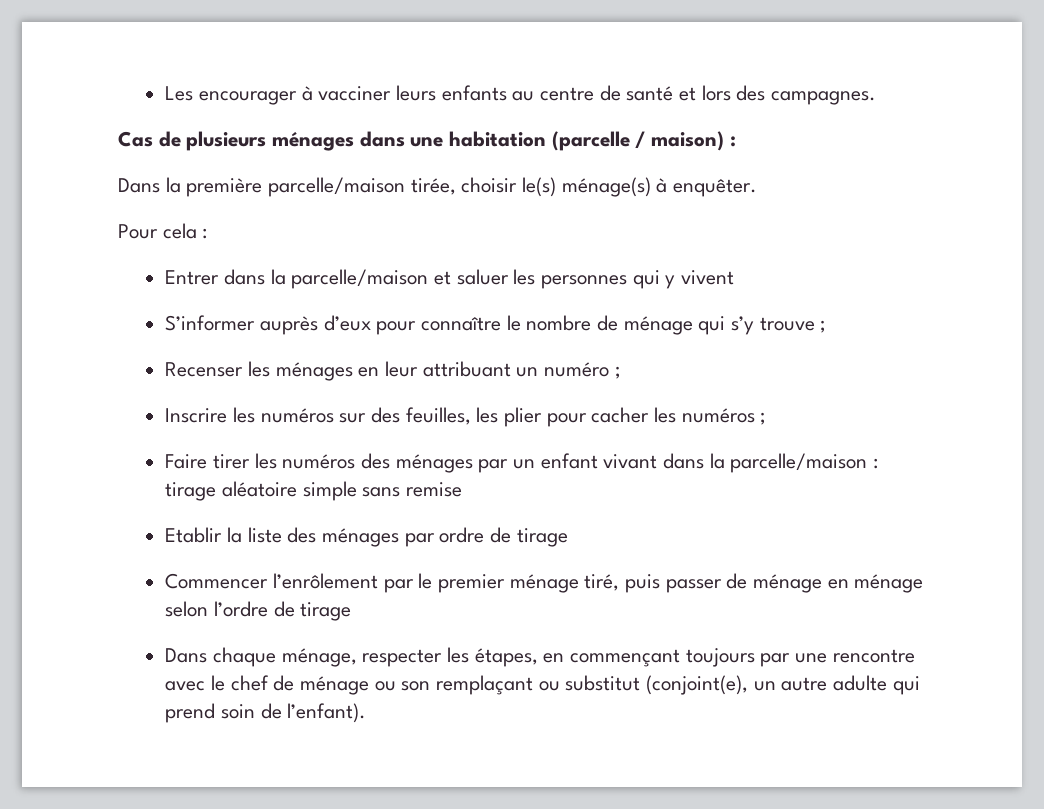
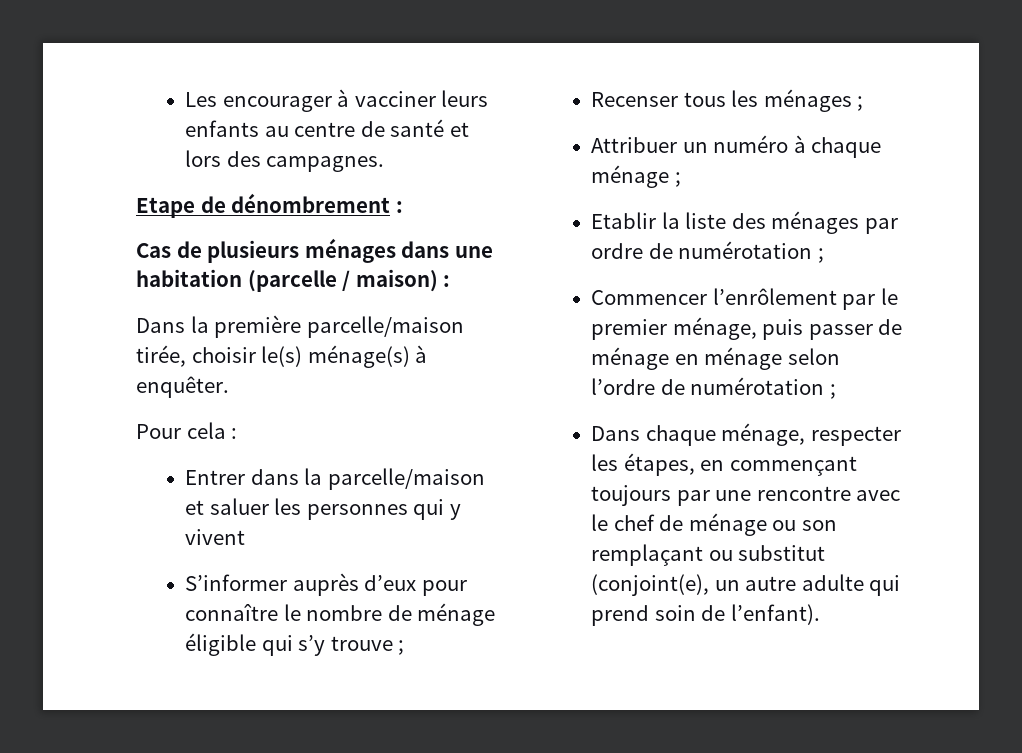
+ Etape de dénombrement :
- S’informer auprès d’eux pour connaître le nombre de ménage qui s’y trouve ;
+ S’informer auprès d’eux pour connaître le nombre de ménage éligible qui s’y trouve ;
- Recenser les ménages en leur attribuant un numéro ;
- Inscrire les numéros sur des feuilles, les plier pour cacher les numéros ;
- Faire tirer les numéros des ménages par un enfant vivant dans la parcelle/maison : tirage aléatoire simple sans remise
+ Recenser tous les ménages ;
+ Attribuer un numéro à chaque ménage ;
- Etablir la liste des ménages par ordre de tirage
+ Etablir la liste des ménages par ordre de numérotation ;
- Commencer l’enrôlement par le premier ménage tiré, puis passer de ménage en ménage selon l’ordre de tirage
+ Commencer l’enrôlement par le premier ménage, puis passer de ménage en ménage selon l’ordre de numérotation ;

